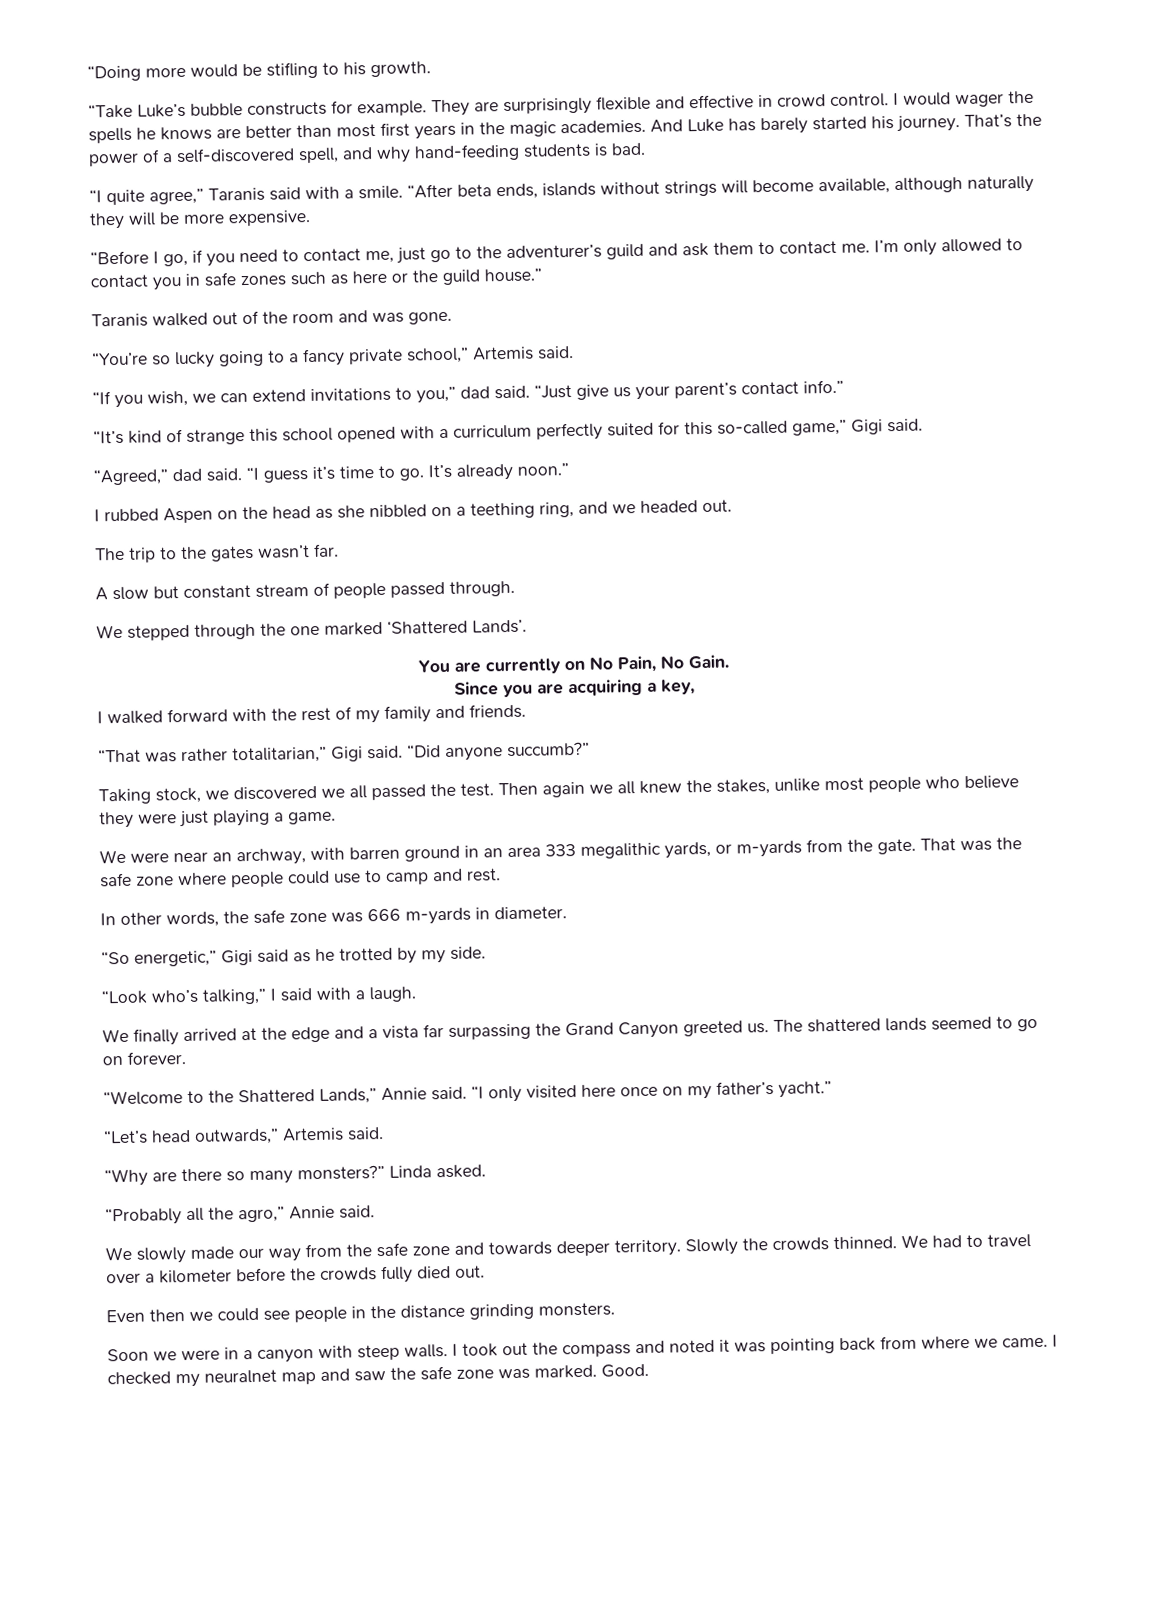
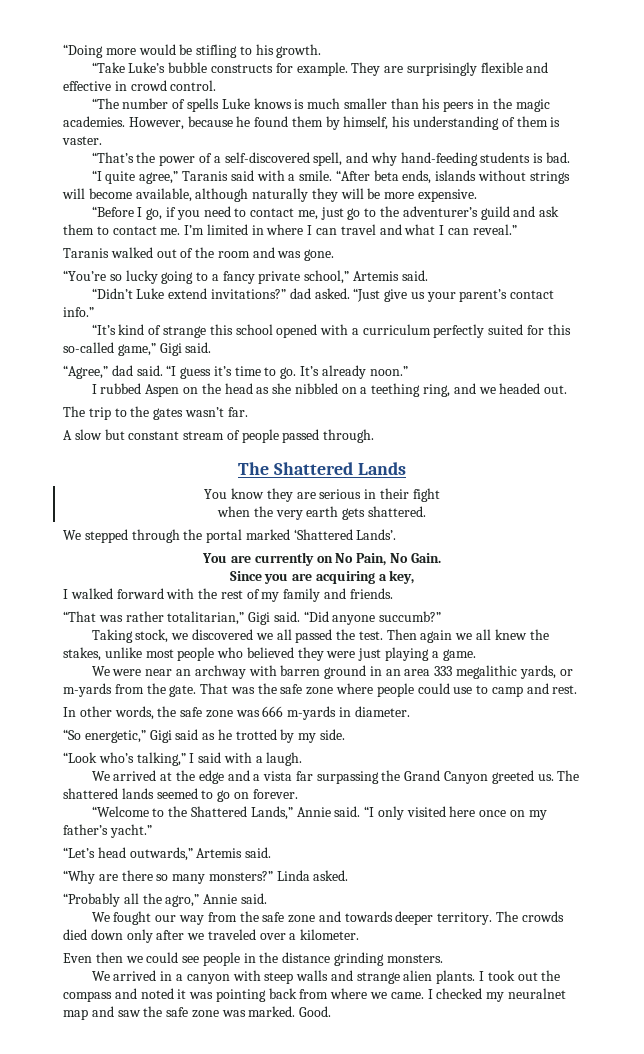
- They are surprisingly flexible and effective in crowd control. I would wager the spells he knows are better than most first years in the magic academies. And Luke has barely started his journey. That’s the power of a self-discovered spell, and why hand-feeding students is bad.
+ They are surprisingly flexible and effective in crowd control.
+ “The number of spells Luke knows is much smaller than his peers in the magic academies. However, because he found them by himself, his understanding of them is vaster.
+ “That’s the power of a self-discovered spell, and why hand-feeding students is bad.
- I’m only allowed to contact you in safe zones such as here or the guild house.”
+ I’m limited in where I can travel and what I can reveal.”
- “If you wish, we can extend invitations to you,” dad said.
+ “Didn’t Luke extend invitations?” dad asked.
- “Agreed,” dad said.
+ “Agree,” dad said.
+ The Shattered Lands
+ You know they are serious in their fight
+ when the very earth gets shattered.
- We stepped through the one marked ‘Shattered Lands’.
+ We stepped through the portal marked ‘Shattered Lands’.
- Then again we all knew the stakes, unlike most people who believe they were just playing a game.
+ Then again we all knew the stakes, unlike most people who believed they were just playing a game.
- We were near an archway, with barren ground in an area 333 megalithic yards, or m-yards from the gate.
+ We were near an archway with barren ground in an area 333 megalithic yards, or m-yards from the gate.
- We finally arrived at the edge and a vista far surpassing the Grand Canyon greeted us.
+ We arrived at the edge and a vista far surpassing the Grand Canyon greeted us.
- We slowly made our way from the safe zone and towards deeper territory.
+ We fought our way from the safe zone and towards deeper territory.
- Slowly the crowds thinned. We had to travel over a kilometer before the crowds fully died out.
+ The crowds died down only after we traveled over a kilometer.
- Soon we were in a canyon with steep walls.
+ We arrived in a canyon with steep walls and strange alien plants.

